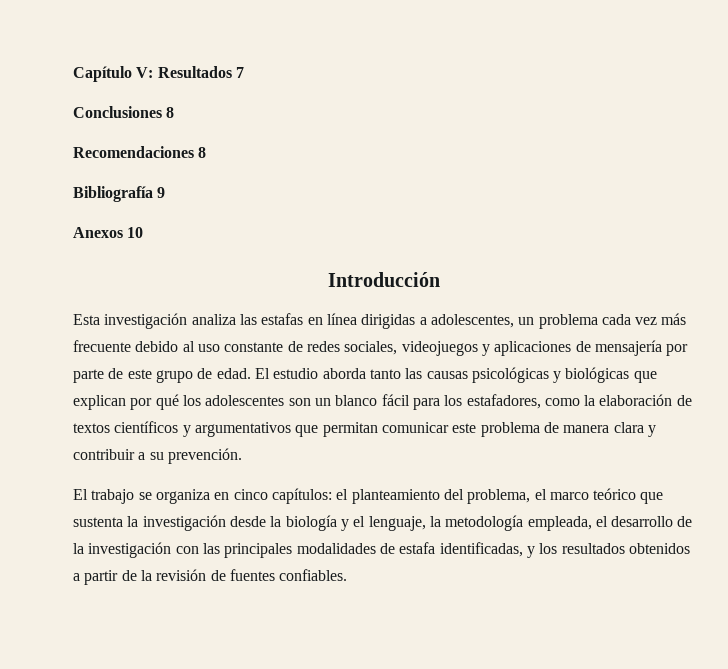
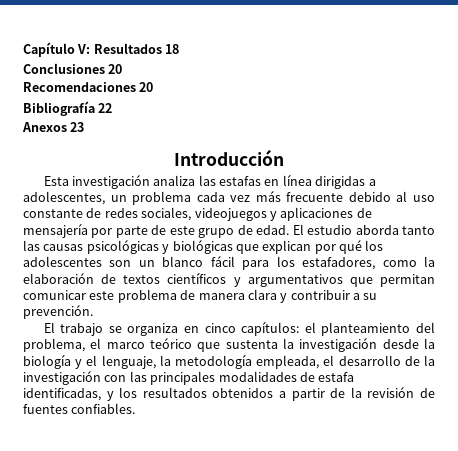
- Capítulo V: Resultados 7
+ Capítulo V: Resultados 18
- Conclusiones 8
+ Conclusiones 20
- Recomendaciones 8
+ Recomendaciones 20
- Bibliografía 9
+ Bibliografía 22
- Anexos 10
+ Anexos 23

